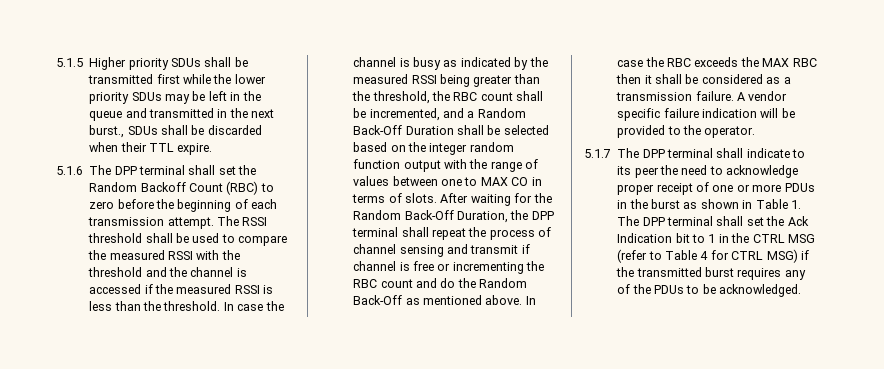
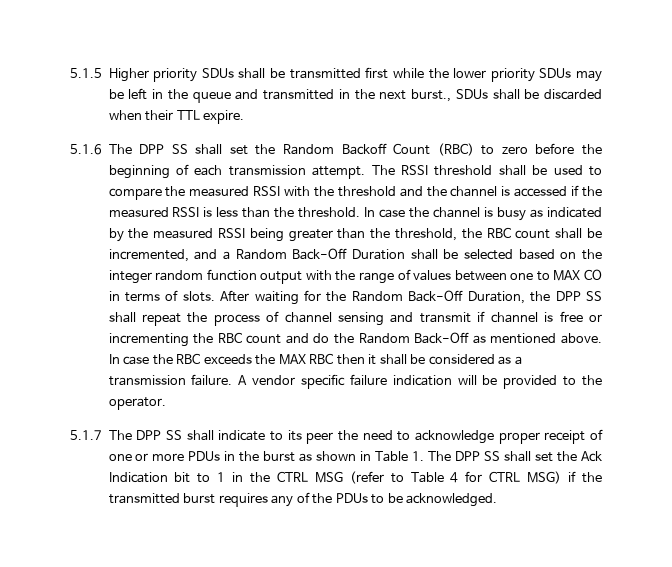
- 5.1.6 The DPP terminal shall set the Random Backoff Count (RBC) to zero before the beginning of each transmission attempt.
+ 5.1.6 The DPP SS shall set the Random Backoff Count (RBC) to zero before the beginning of each transmission attempt.
- After waiting for the Random Back-Off Duration, the DPP terminal shall repeat the process of channel sensing and transmit if channel is free or incrementing the RBC count and do the Random Back-Off as mentioned above.
+ After waiting for the Random Back-Off Duration, the DPP SS shall repeat the process of channel sensing and transmit if channel is free or incrementing the RBC count and do the Random Back-Off as mentioned above.
- 5.1.7 The DPP terminal shall indicate to its peer the need to acknowledge proper receipt of one or more PDUs in the burst as shown in Table 1. The DPP terminal shall set the Ack Indication bit to 1 in the CTRL MSG (refer to Table 4 for CTRL MSG) if the transmitted burst requires any of the PDUs to be acknowledged.
+ 5.1.7 The DPP SS shall indicate to its peer the need to acknowledge proper receipt of one or more PDUs in the burst as shown in Table 1. The DPP SS shall set the Ack Indication bit to 1 in the CTRL MSG (refer to Table 4 for CTRL MSG) if the transmitted burst requires any of the PDUs to be acknowledged.

